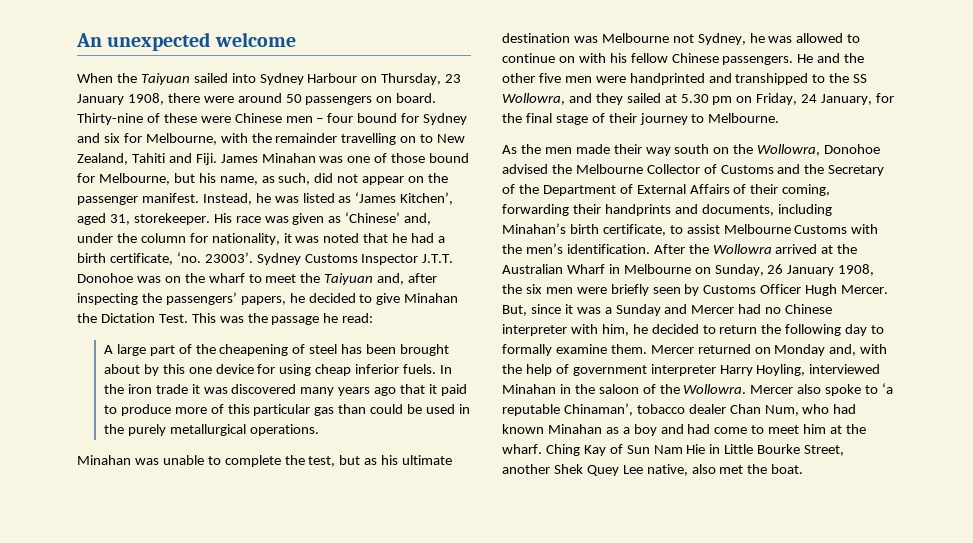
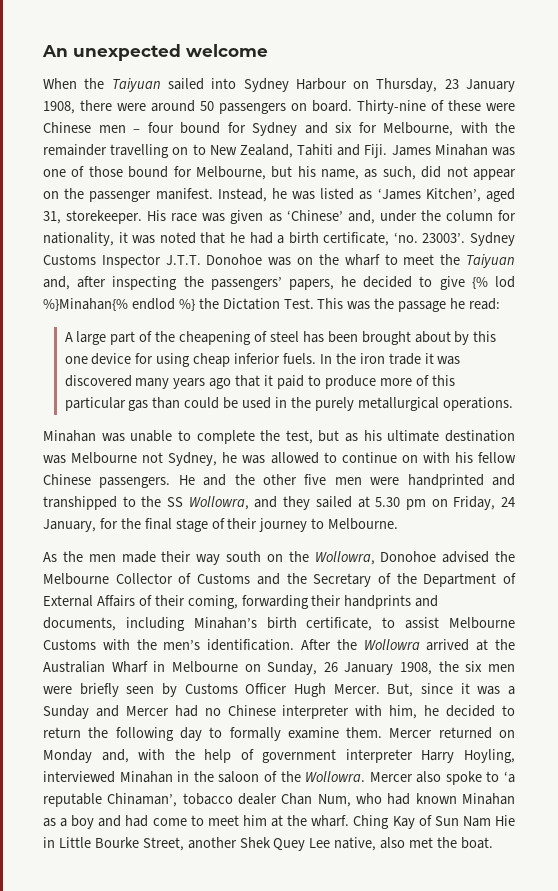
- Sydney Customs Inspector J.T.T. Donohoe was on the wharf to meet the Taiyuan and, after inspecting the passengers’ papers, he decided to give Minahan the Dictation Test.
+ Sydney Customs Inspector J.T.T. Donohoe was on the wharf to meet the Taiyuan and, after inspecting the passengers’ papers, he decided to give {% lod %}Minahan{% endlod %} the Dictation Test.

